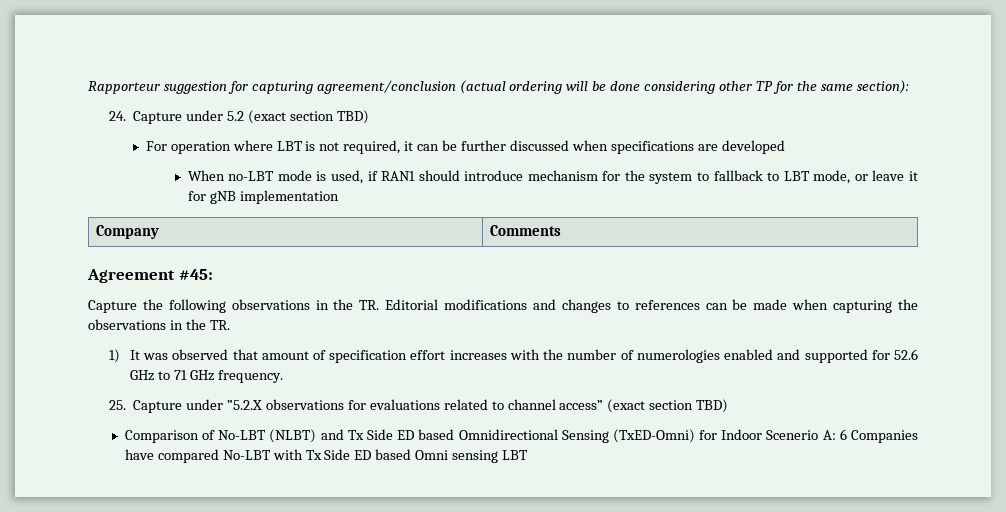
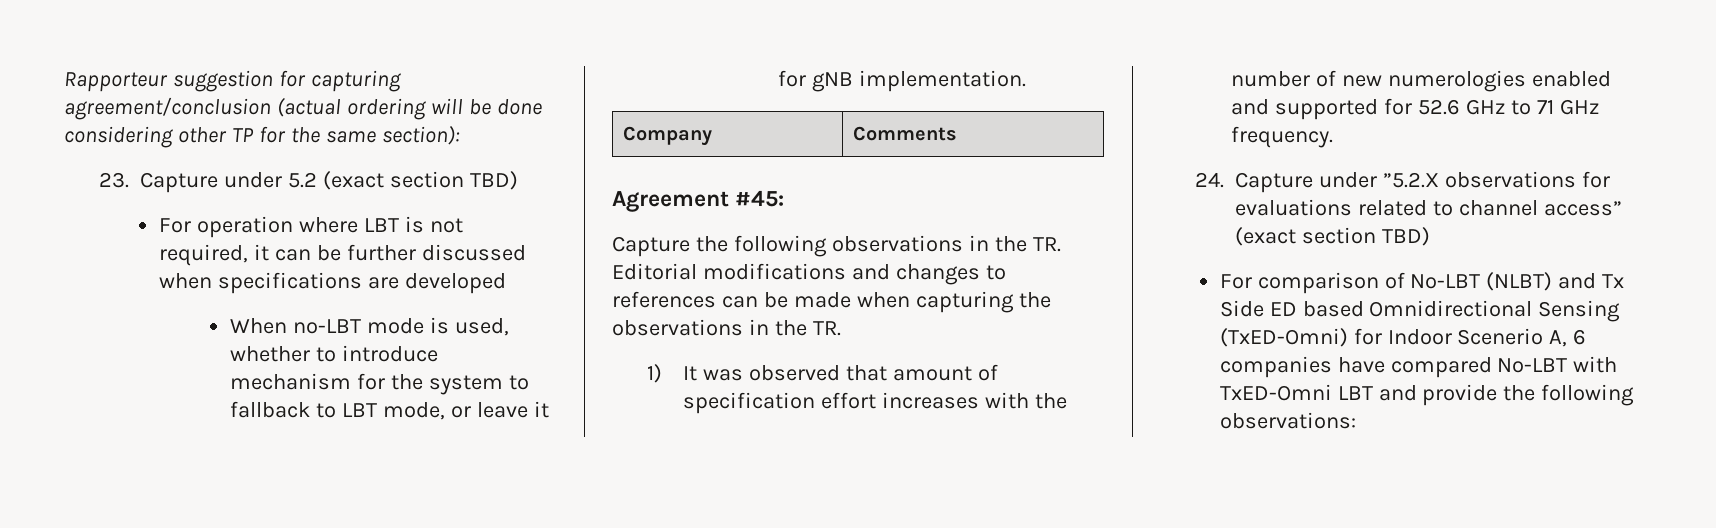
- 24. Capture under 5.2 (exact section TBD)
+ 23. Capture under 5.2 (exact section TBD)
- When no-LBT mode is used, if RAN1 should introduce mechanism for the system to fallback to LBT mode, or leave it for gNB implementation
+ When no-LBT mode is used, whether to introduce mechanism for the system to fallback to LBT mode, or leave it for gNB implementation.
- 1) It was observed that amount of specification effort increases with the number of numerologies enabled and supported for 52.6 GHz to 71 GHz frequency.
+ 1) It was observed that amount of specification effort increases with the number of new numerologies enabled and supported for 52.6 GHz to 71 GHz frequency.
- 25. Capture under ”5.2.X observations for evaluations related to channel access” (exact section TBD)
+ 24. Capture under ”5.2.X observations for evaluations related to channel access” (exact section TBD)
- Comparison of No-LBT (NLBT) and Tx Side ED based Omnidirectional Sensing (TxED-Omni) for Indoor Scenerio A: 6 Companies have compared No-LBT with Tx Side ED based Omni sensing LBT
+ For comparison of No-LBT (NLBT) and Tx Side ED based Omnidirectional Sensing (TxED-Omni) for Indoor Scenerio A, 6 companies have compared No-LBT with TxED-Omni LBT and provide the following observations:

